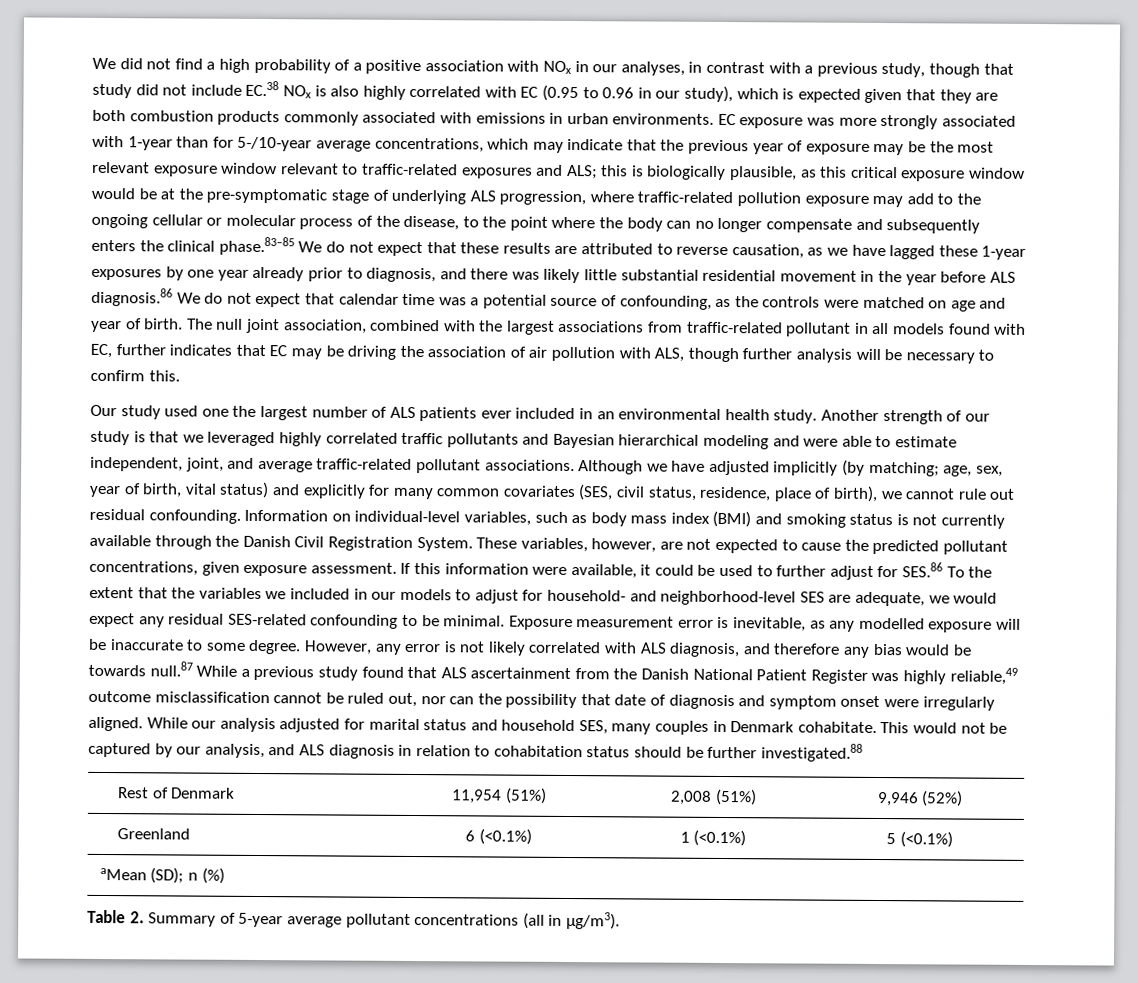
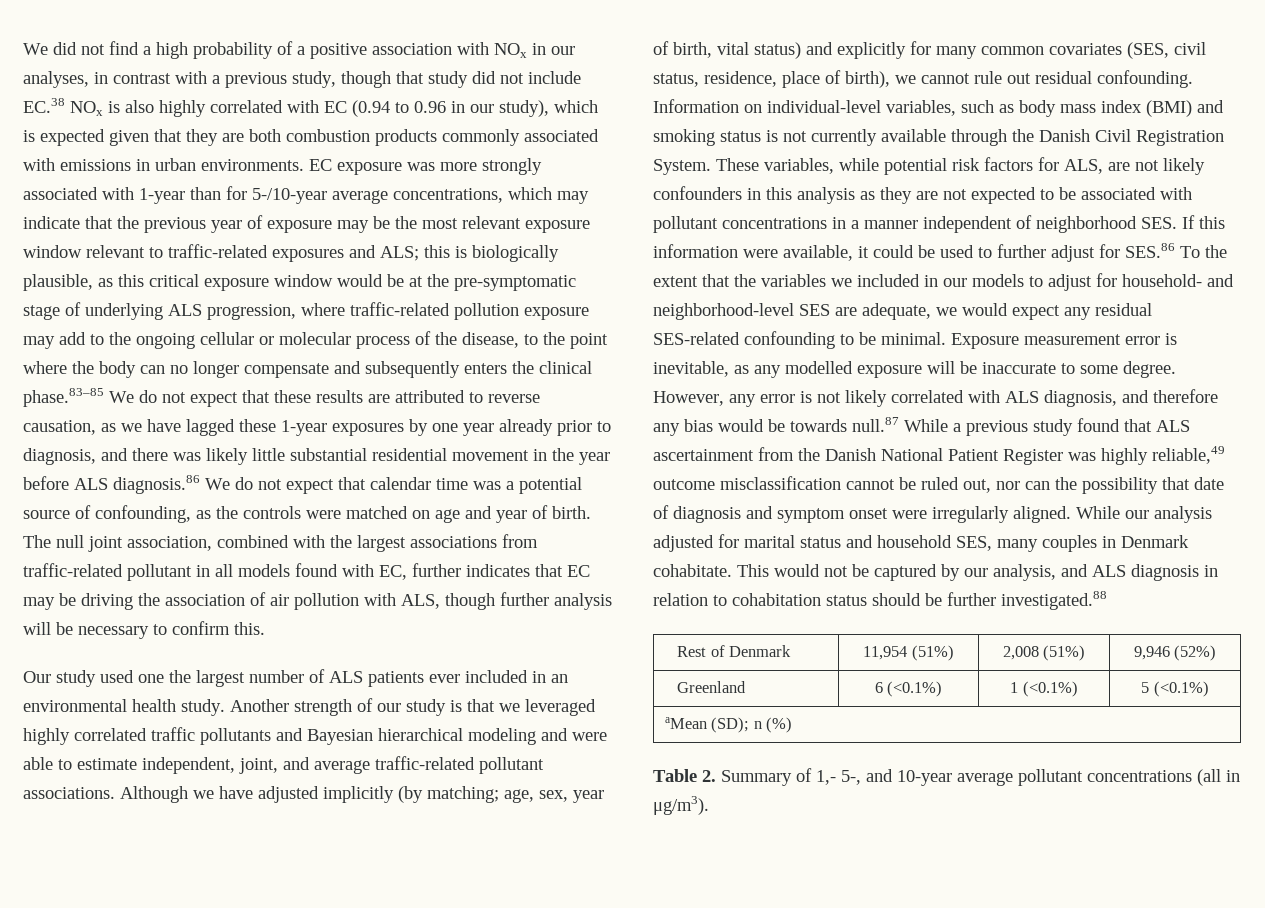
- We did not find a high probability of a positive association with NOx in our analyses, in contrast with a previous study, though that study did not include EC.38 NOx is also highly correlated with EC (0.95 to 0.96 in our study), which is expected given that they are both combustion products commonly associated with emissions in urban environments.
+ We did not find a high probability of a positive association with NOx in our analyses, in contrast with a previous study, though that study did not include EC.38 NOx is also highly correlated with EC (0.94 to 0.96 in our study), which is expected given that they are both combustion products commonly associated with emissions in urban environments.
- These variables, however, are not expected to cause the predicted pollutant concentrations, given exposure assessment. If this information were available, it could be used to further adjust for SES.86 To the extent that the variables we included in our models to adjust for household- and neighborhood-level SES are adequate, we would expect any residual SES-related confounding to be minimal.
+ These variables, while potential risk factors for ALS, are not likely confounders in this analysis as they are not expected to be associated with pollutant concentrations in a manner independent of neighborhood SES. If this information were available, it could be used to further adjust for SES.86 To the extent that the variables we included in our models to adjust for household- and neighborhood-level SES are adequate, we would expect any residual SES-related confounding to be minimal.
- Table 2. Summary of 5-year average pollutant concentrations (all in μg/m3).
+ Table 2. Summary of 1,- 5-, and 10-year average pollutant concentrations (all in μg/m3).

